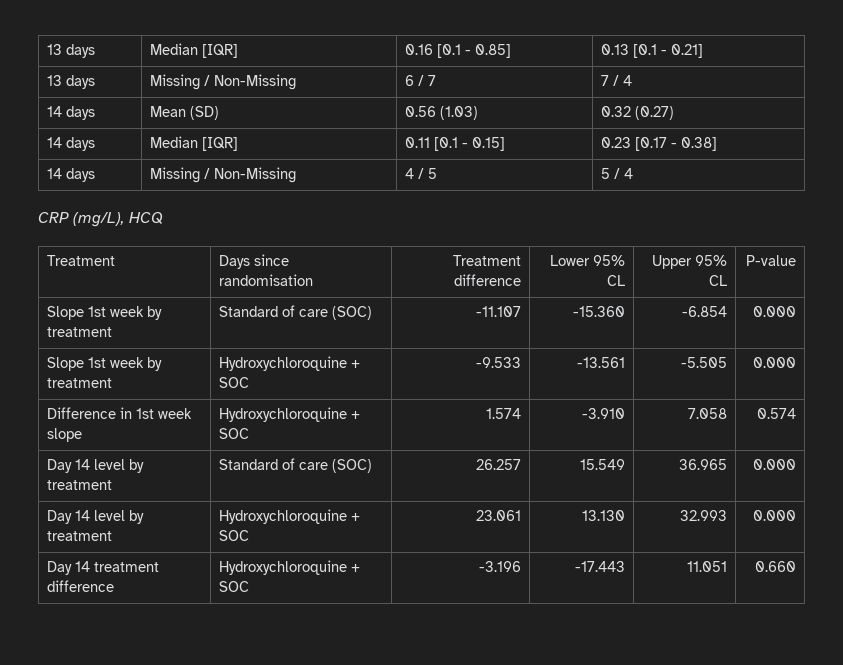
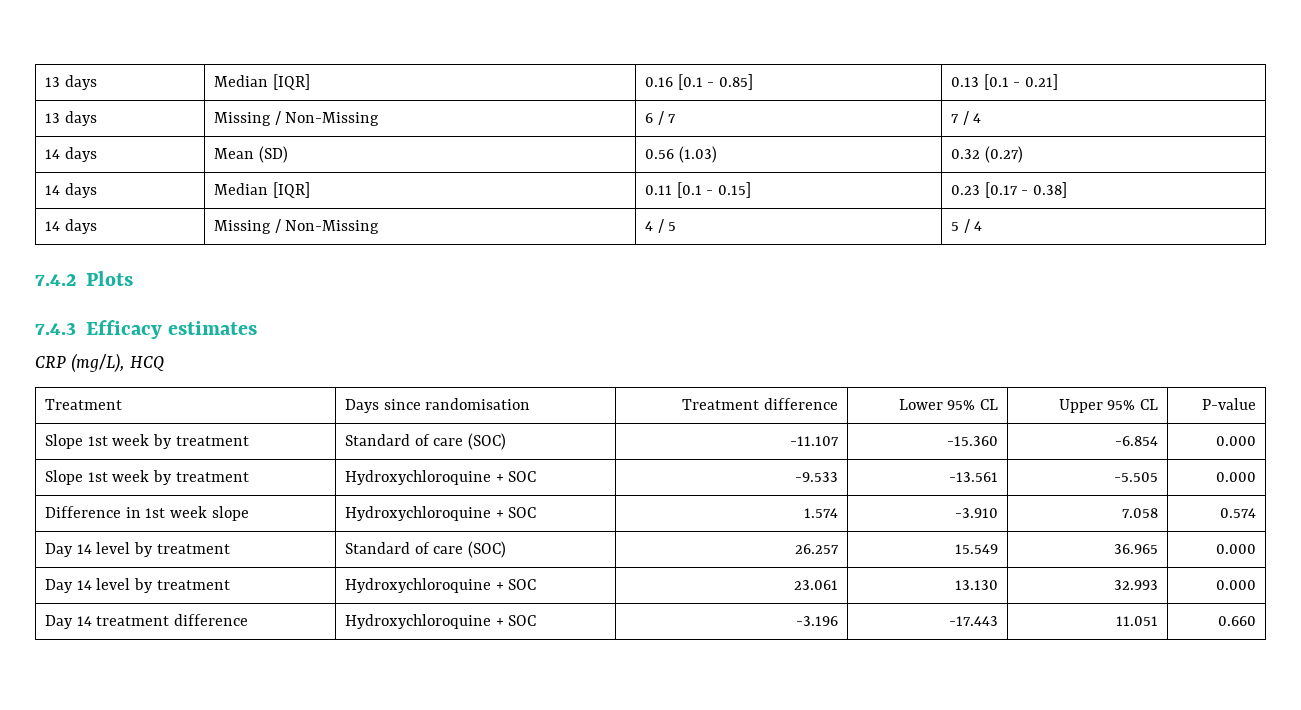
+ 7.4.2 Plots
+ 7.4.3 Efficacy estimates

